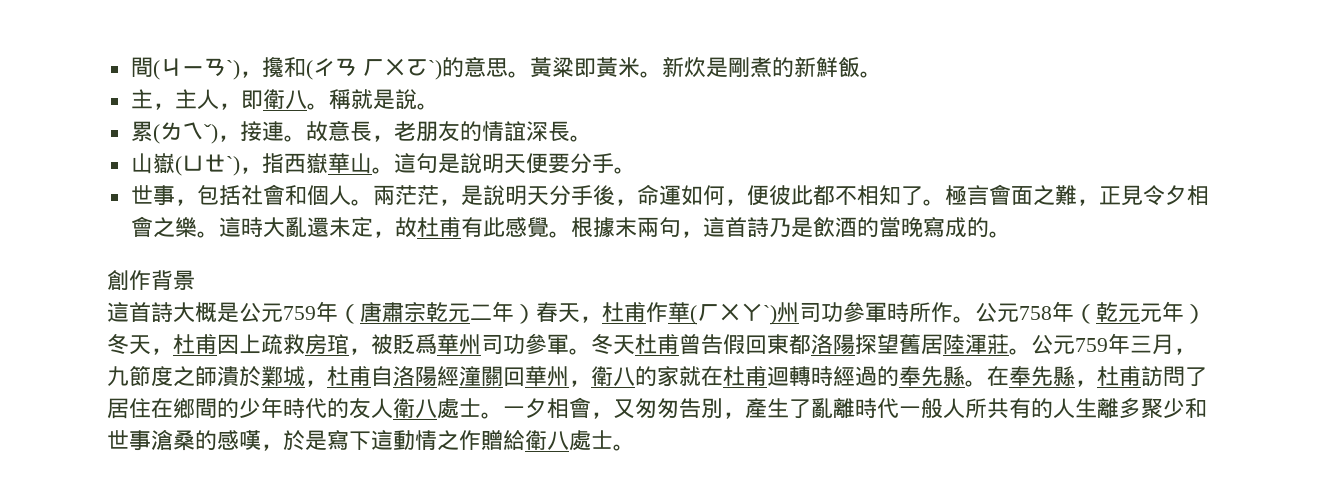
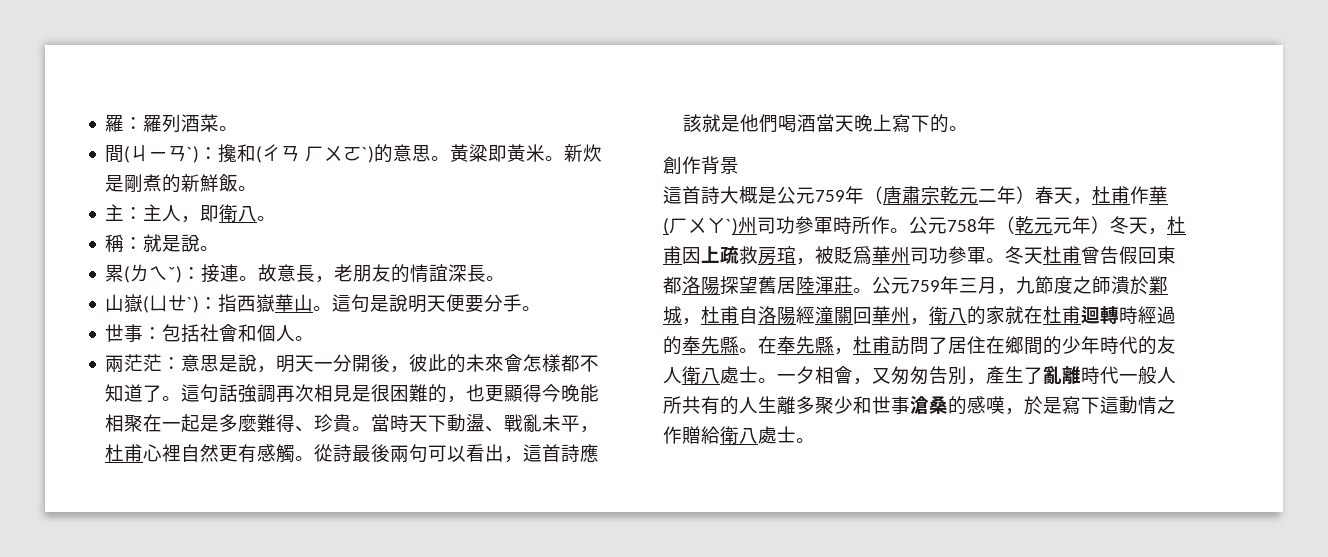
- 間(ㄐㄧㄢˋ)，攙和(ㄔㄢ ㄏㄨㄛˋ)的意思。
+ 羅：羅列酒菜。
+ 間(ㄐㄧㄢˋ)：攙和(ㄔㄢ ㄏㄨㄛˋ)的意思。
- 主，主人，即衛八。稱就是說。
+ 主：主人，即衛八。
+ 稱：就是說。
- 累(ㄌㄟˇ)，接連。
+ 累(ㄌㄟˇ)：接連。
- 山嶽(ㄩㄝˋ)，指西嶽華山。
+ 山嶽(ㄩㄝˋ)：指西嶽華山。
- 世事，包括社會和個人。兩茫茫，是說明天分手後，命運如何，便彼此都不相知了。極言會面之難，正見令夕相會之樂。這時大亂還未定，故杜甫有此感覺。根據末兩句，這首詩乃是飲酒的當晚寫成的。
+ 世事：包括社會和個人。
+ 兩茫茫：意思是說，明天一分開後，彼此的未來會怎樣都不知道了。這句話強調再次相見是很困難的，也更顯得今晚能相聚在一起是多麼難得、珍貴。當時天下動盪、戰亂未平，杜甫心裡自然更有感觸。從詩最後兩句可以看出，這首詩應該就是他們喝酒當天晚上寫下的。

